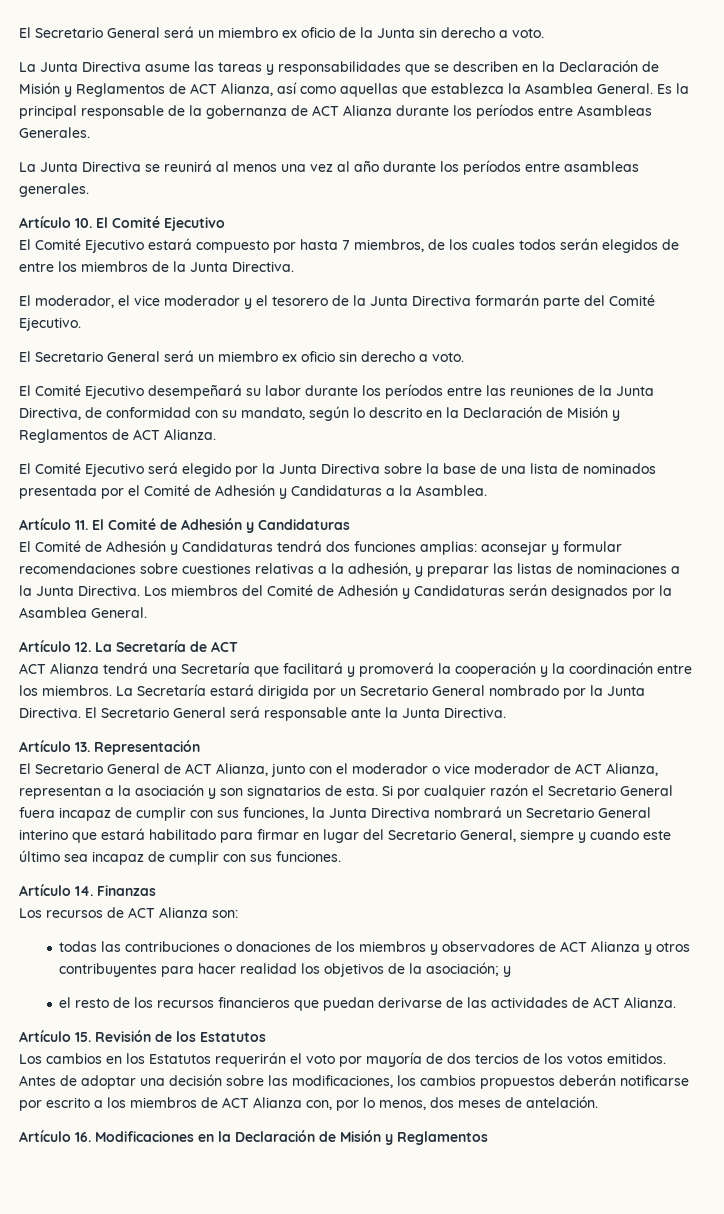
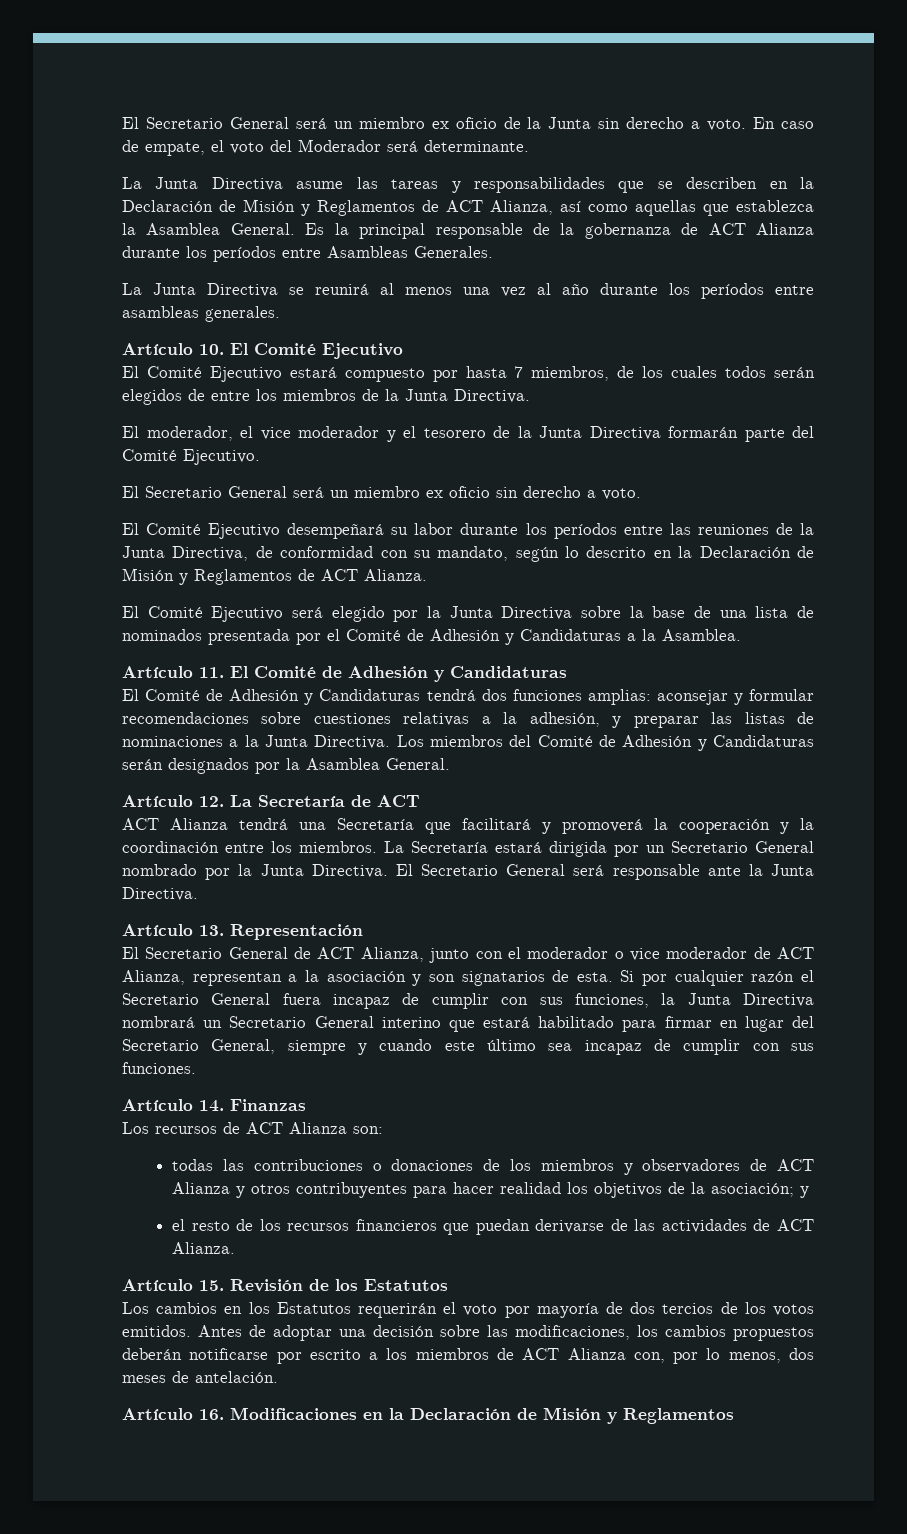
+ En caso de empate, el voto del Moderador será determinante.

